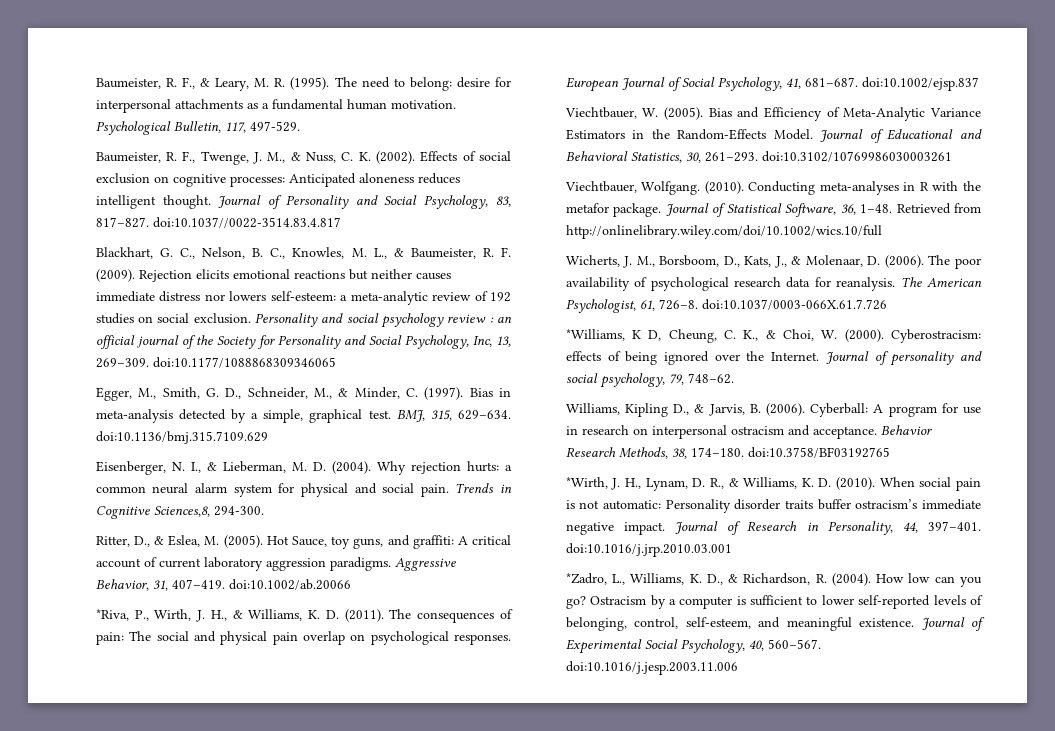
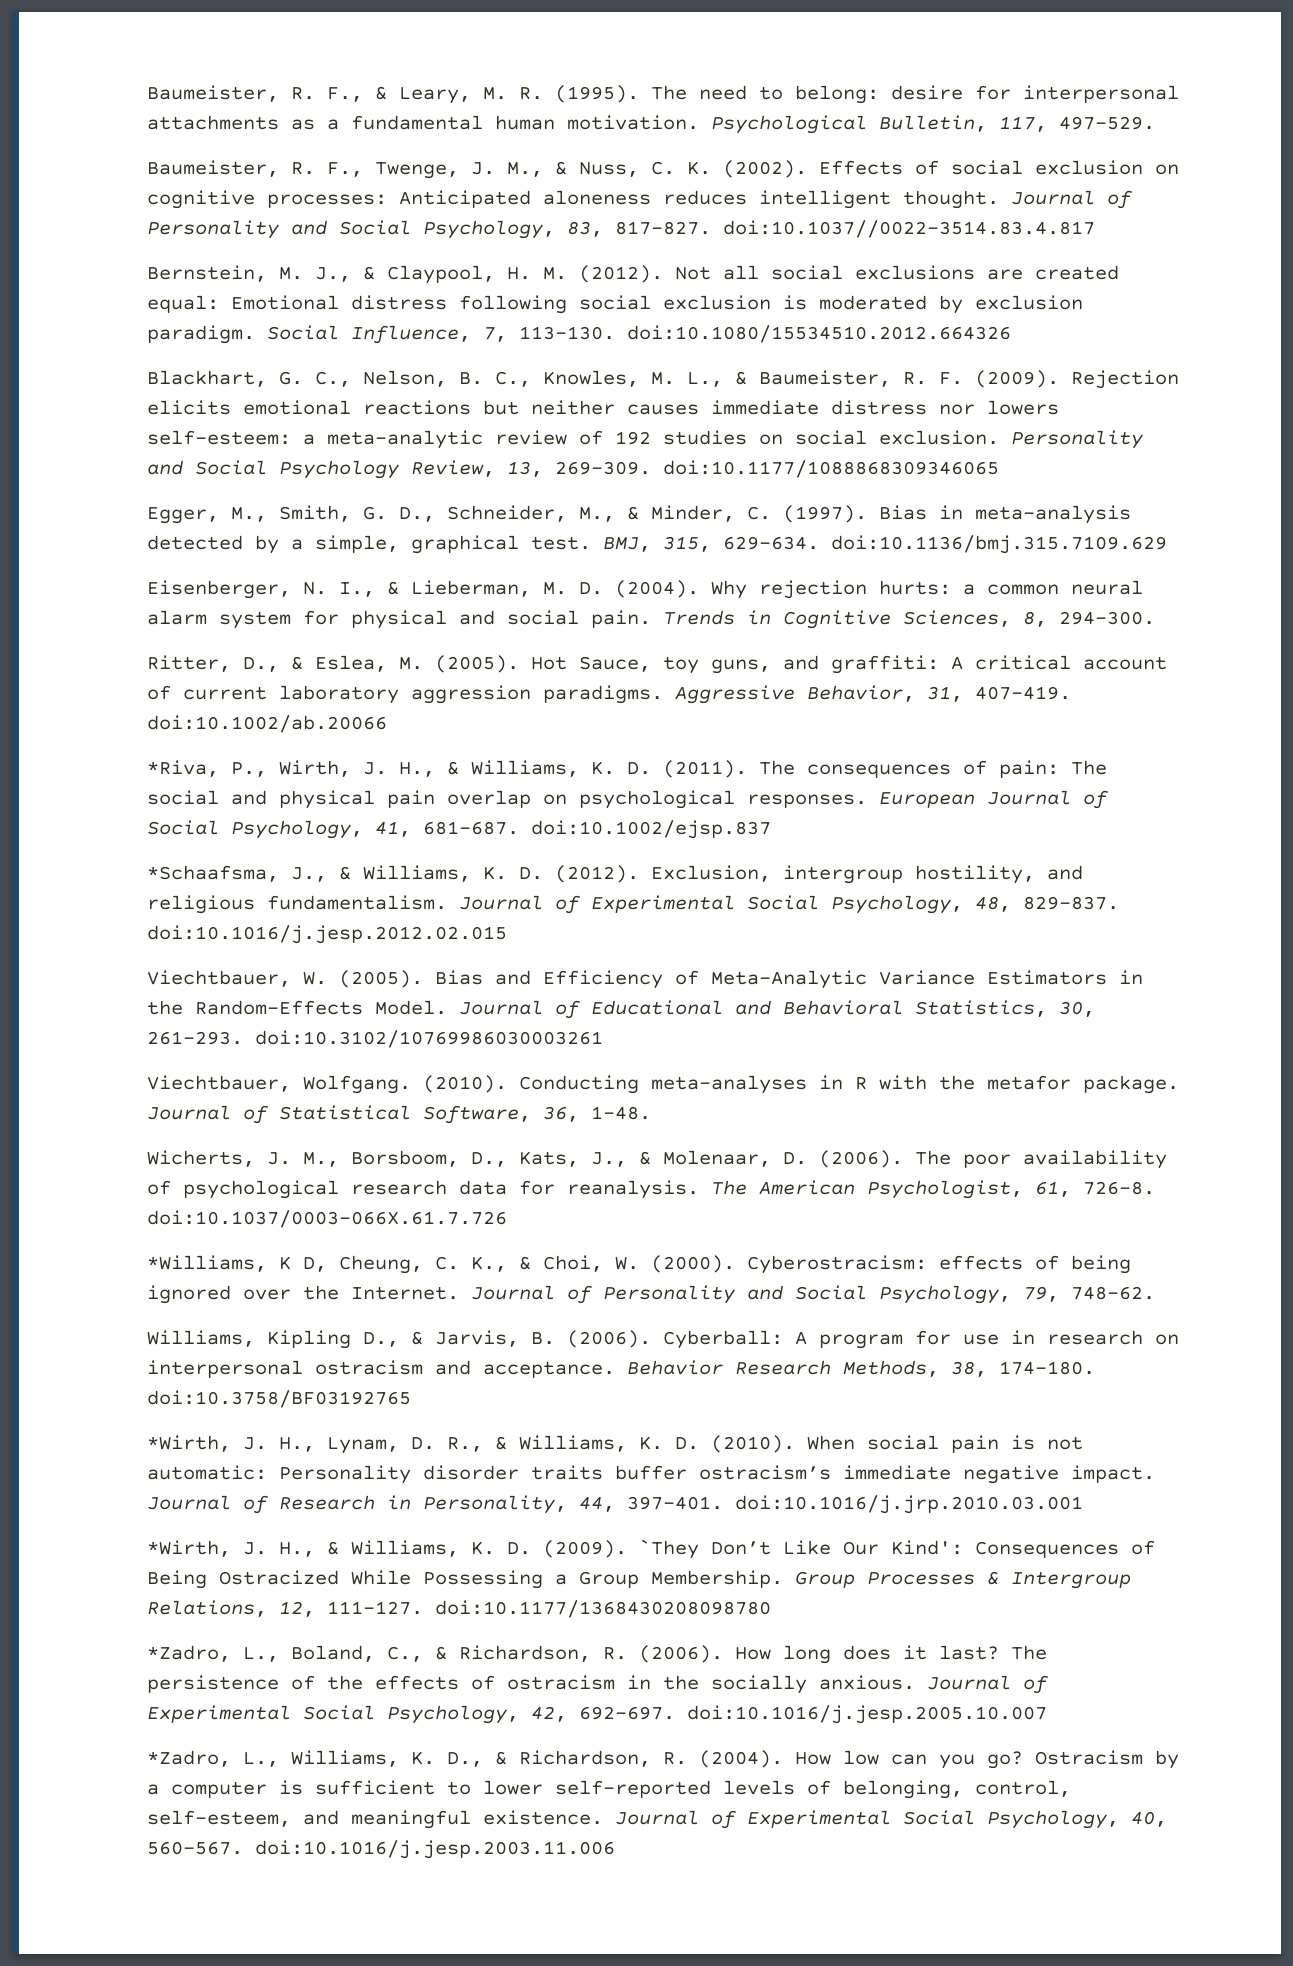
+ Bernstein, M. J., & Claypool, H. M. (2012). Not all social exclusions are created equal: Emotional distress following social exclusion is moderated by exclusion paradigm. Social Influence, 7, 113–130. doi:10.1080/15534510.2012.664326
- Personality and social psychology review : an official journal of the Society for Personality and Social Psychology, Inc, 13, 269–309. doi:10.1177/1088868309346065
+ Personality and Social Psychology Review, 13, 269–309. doi:10.1177/1088868309346065
- Trends in Cognitive Sciences,8, 294-300.
+ Trends in Cognitive Sciences, 8, 294-300.
+ *Schaafsma, J., & Williams, K. D. (2012). Exclusion, intergroup hostility, and religious fundamentalism. Journal of Experimental Social Psychology, 48, 829–837. doi:10.1016/j.jesp.2012.02.015
- Retrieved from http://onlinelibrary.wiley.com/doi/10.1002/wics.10/full
- Journal of personality and social psychology, 79, 748–62.
+ Journal of Personality and Social Psychology, 79, 748–62.
+ *Wirth, J. H., & Williams, K. D. (2009). `They Don’t Like Our Kind': Consequences of Being Ostracized While Possessing a Group Membership. Group Processes & Intergroup Relations, 12, 111–127. doi:10.1177/1368430208098780
+ *Zadro, L., Boland, C., & Richardson, R. (2006). How long does it last? The persistence of the effects of ostracism in the socially anxious. Journal of Experimental Social Psychology, 42, 692–697. doi:10.1016/j.jesp.2005.10.007

